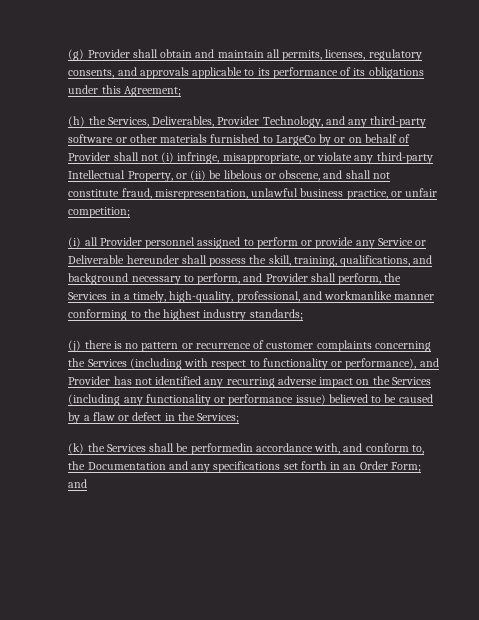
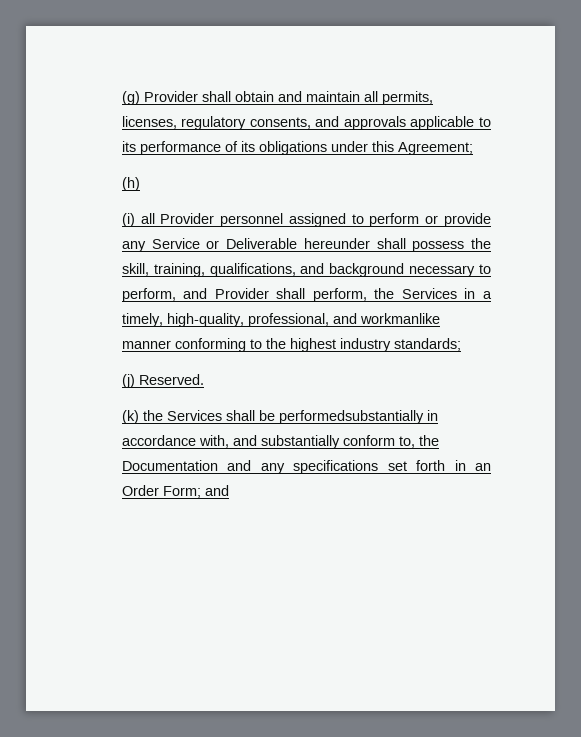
- (h) the Services, Deliverables, Provider Technology, and any third-party software or other materials furnished to LargeCo by or on behalf of Provider shall not (i) infringe, misappropriate, or violate any third-party Intellectual Property, or (ii) be libelous or obscene, and shall not constitute fraud, misrepresentation, unlawful business practice, or unfair competition;
+ (h)
- (j) there is no pattern or recurrence of customer complaints concerning the Services (including with respect to functionality or performance), and Provider has not identified any recurring adverse impact on the Services (including any functionality or performance issue) believed to be caused by a flaw or defect in the Services;
+ (j) Reserved.
- (k) the Services shall be performedin accordance with, and conform to, the Documentation and any specifications set forth in an Order Form; and
+ (k) the Services shall be performedsubstantially in accordance with, and substantially conform to, the Documentation and any specifications set forth in an Order Form; and

